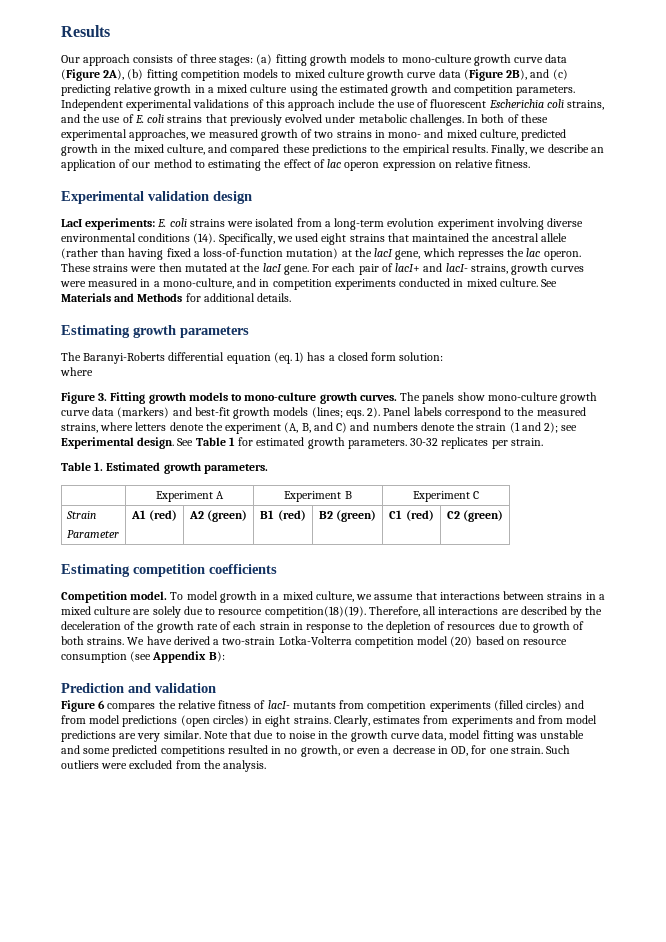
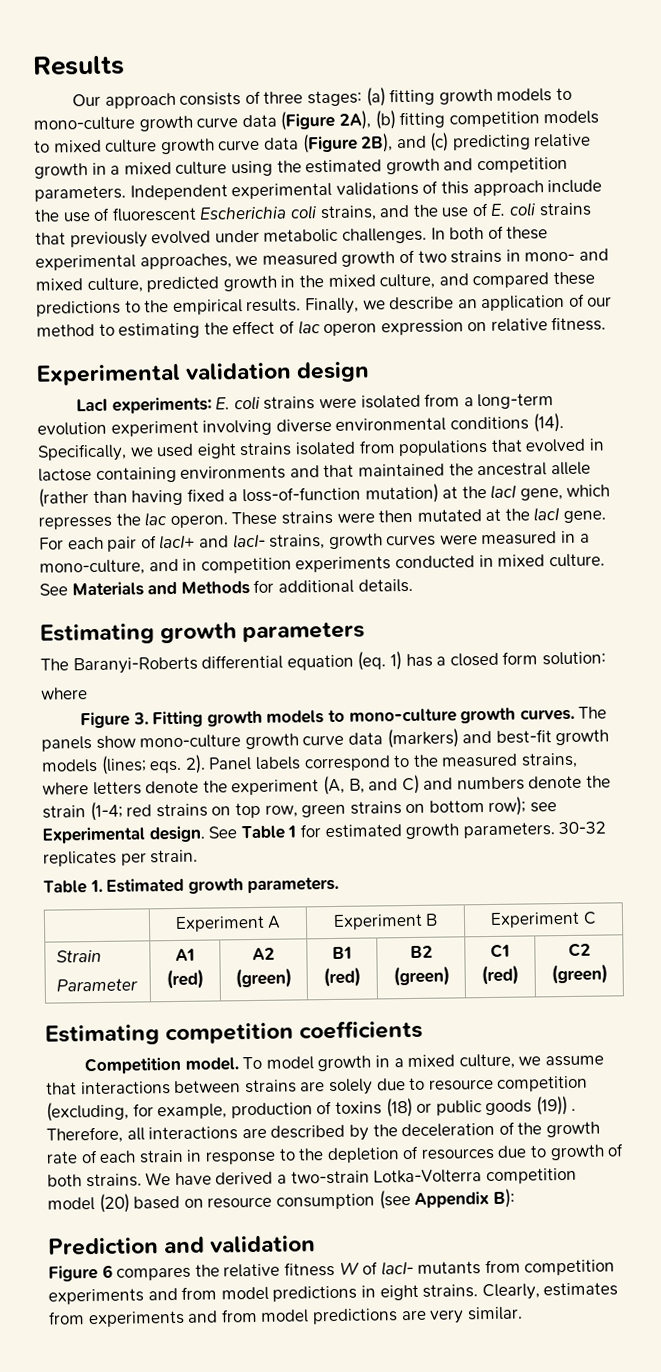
- Specifically, we used eight strains that maintained the ancestral allele (rather than having fixed a loss-of-function mutation) at the lacI gene, which represses the lac operon.
+ Specifically, we used eight strains isolated from populations that evolved in lactose containing environments and that maintained the ancestral allele (rather than having fixed a loss-of-function mutation) at the lacI gene, which represses the lac operon.
- Panel labels correspond to the measured strains, where letters denote the experiment (A, B, and C) and numbers denote the strain (1 and 2); see Experimental design.
+ Panel labels correspond to the measured strains, where letters denote the experiment (A, B, and C) and numbers denote the strain (1-4; red strains on top row, green strains on bottom row); see Experimental design.
- To model growth in a mixed culture, we assume that interactions between strains in a mixed culture are solely due to resource competition(18)(19).
+ To model growth in a mixed culture, we assume that interactions between strains are solely due to resource competition (excluding, for example, production of toxins (18) or public goods (19)) .
- Figure 6 compares the relative fitness of lacI- mutants from competition experiments (filled circles) and from model predictions (open circles) in eight strains.
+ Figure 6 compares the relative fitness W of lacI- mutants from competition experiments and from model predictions in eight strains.
- Note that due to noise in the growth curve data, model fitting was unstable and some predicted competitions resulted in no growth, or even a decrease in OD, for one strain. Such outliers were excluded from the analysis.

